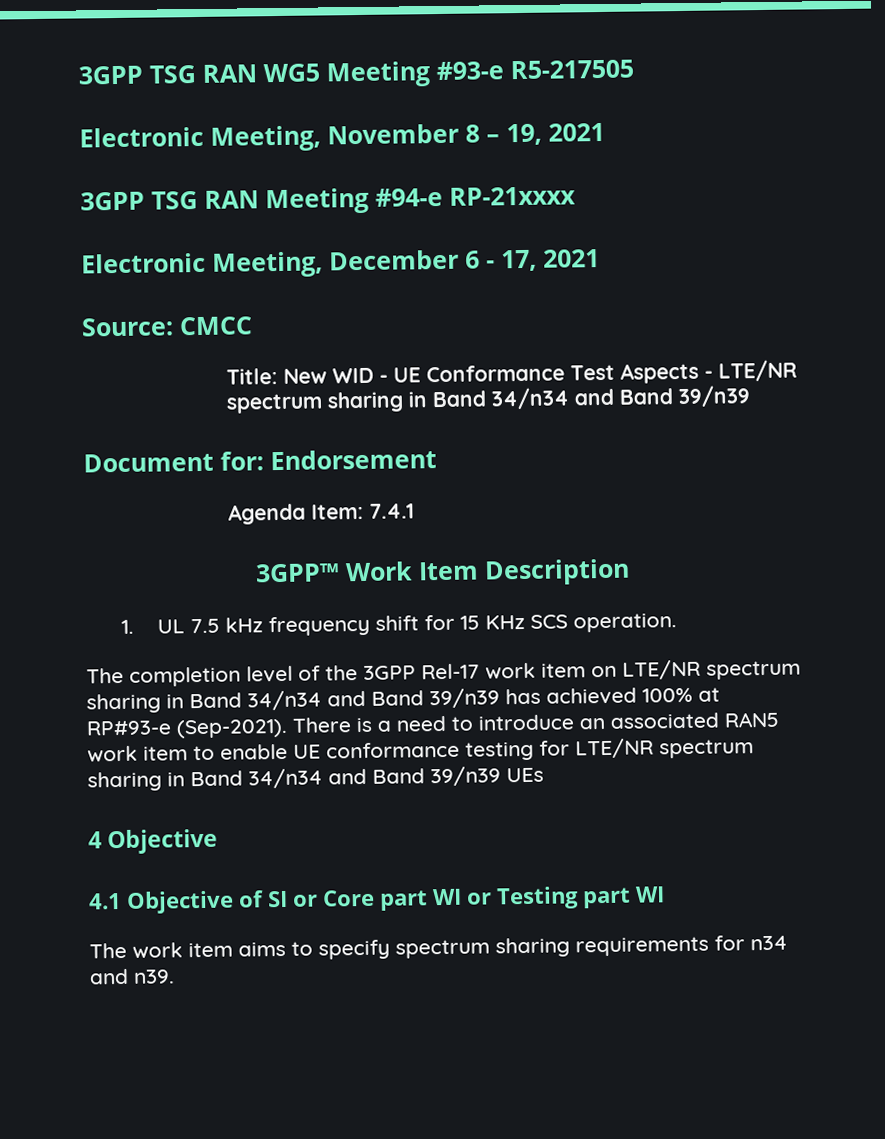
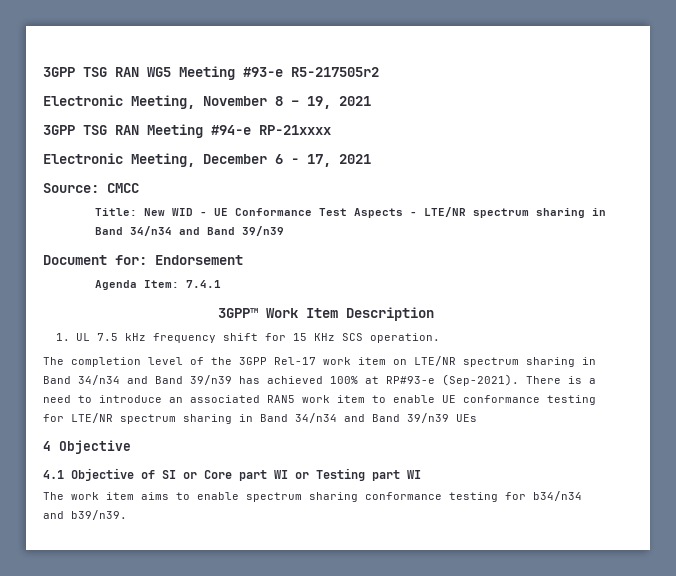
- 3GPP TSG RAN WG5 Meeting #93-e R5-217505
+ 3GPP TSG RAN WG5 Meeting #93-e R5-217505r2
- The work item aims to specify spectrum sharing requirements for n34 and n39.
+ The work item aims to enable spectrum sharing conformance testing for b34/n34 and b39/n39.

